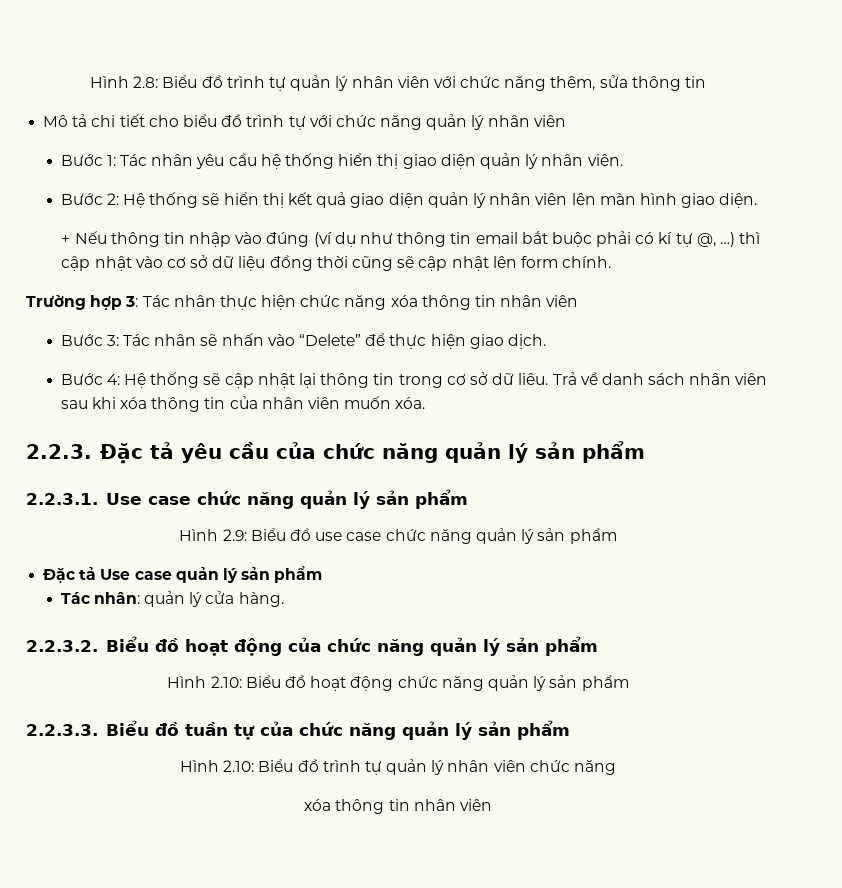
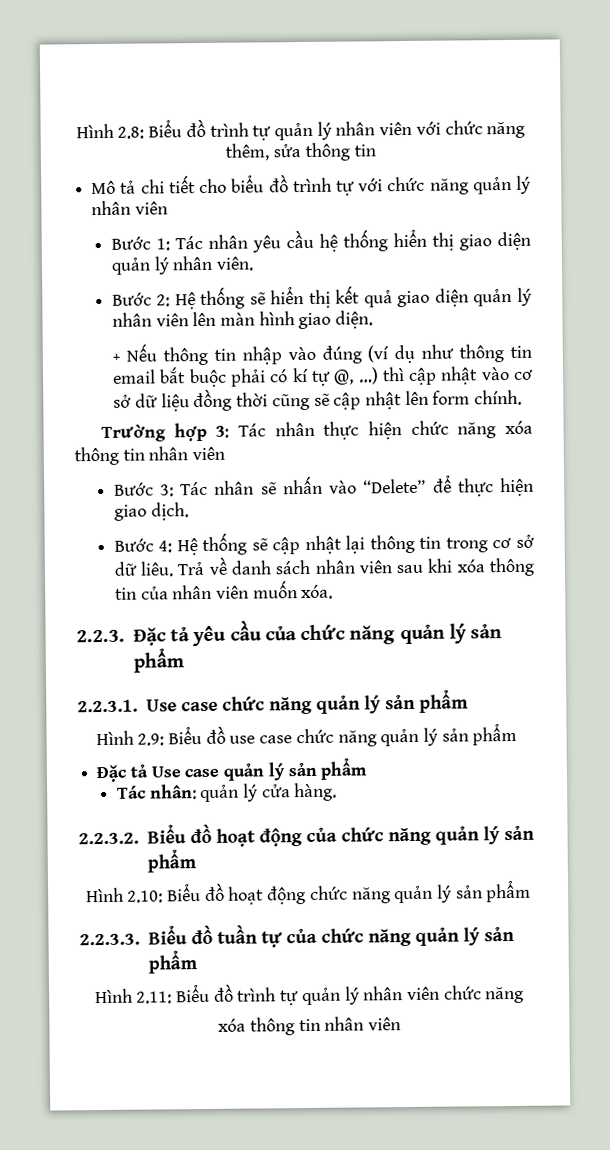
- Hình 2.10: Biểu đồ trình tự quản lý nhân viên chức năng
+ Hình 2.11: Biểu đồ trình tự quản lý nhân viên chức năng

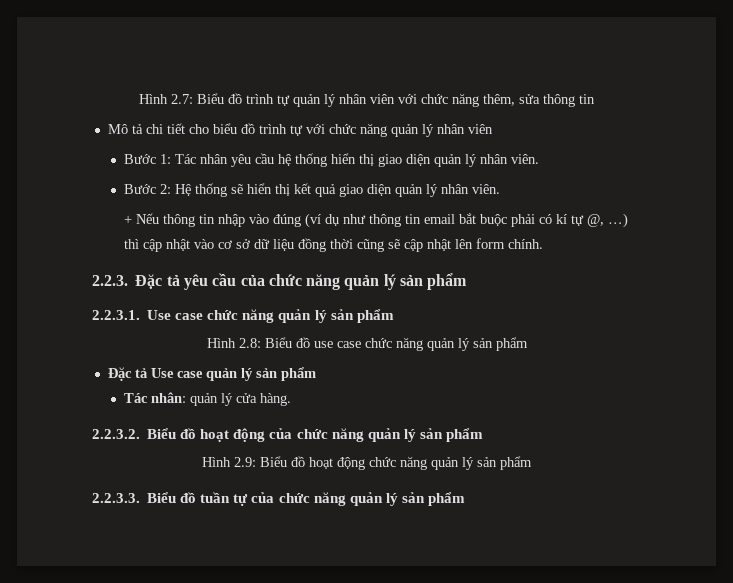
- Hình 2.8: Biểu đồ trình tự quản lý nhân viên với chức năng thêm, sửa thông tin
+ Hình 2.7: Biểu đồ trình tự quản lý nhân viên với chức năng thêm, sửa thông tin
- Bước 2: Hệ thống sẽ hiển thị kết quả giao diện quản lý nhân viên lên màn hình giao diện.
+ Bước 2: Hệ thống sẽ hiển thị kết quả giao diện quản lý nhân viên.
- Trường hợp 3: Tác nhân thực hiện chức năng xóa thông tin nhân viên
- Bước 3: Tác nhân sẽ nhấn vào “Delete” để thực hiện giao dịch.
- Bước 4: Hệ thống sẽ cập nhật lại thông tin trong cơ sở dữ liêu. Trả về danh sách nhân viên sau khi xóa thông tin của nhân viên muốn xóa.
- Hình 2.9: Biểu đồ use case chức năng quản lý sản phẩm
+ Hình 2.8: Biểu đồ use case chức năng quản lý sản phẩm
- Hình 2.10: Biểu đồ hoạt động chức năng quản lý sản phẩm
+ Hình 2.9: Biểu đồ hoạt động chức năng quản lý sản phẩm
- Hình 2.11: Biểu đồ trình tự quản lý nhân viên chức năng
- xóa thông tin nhân viên

